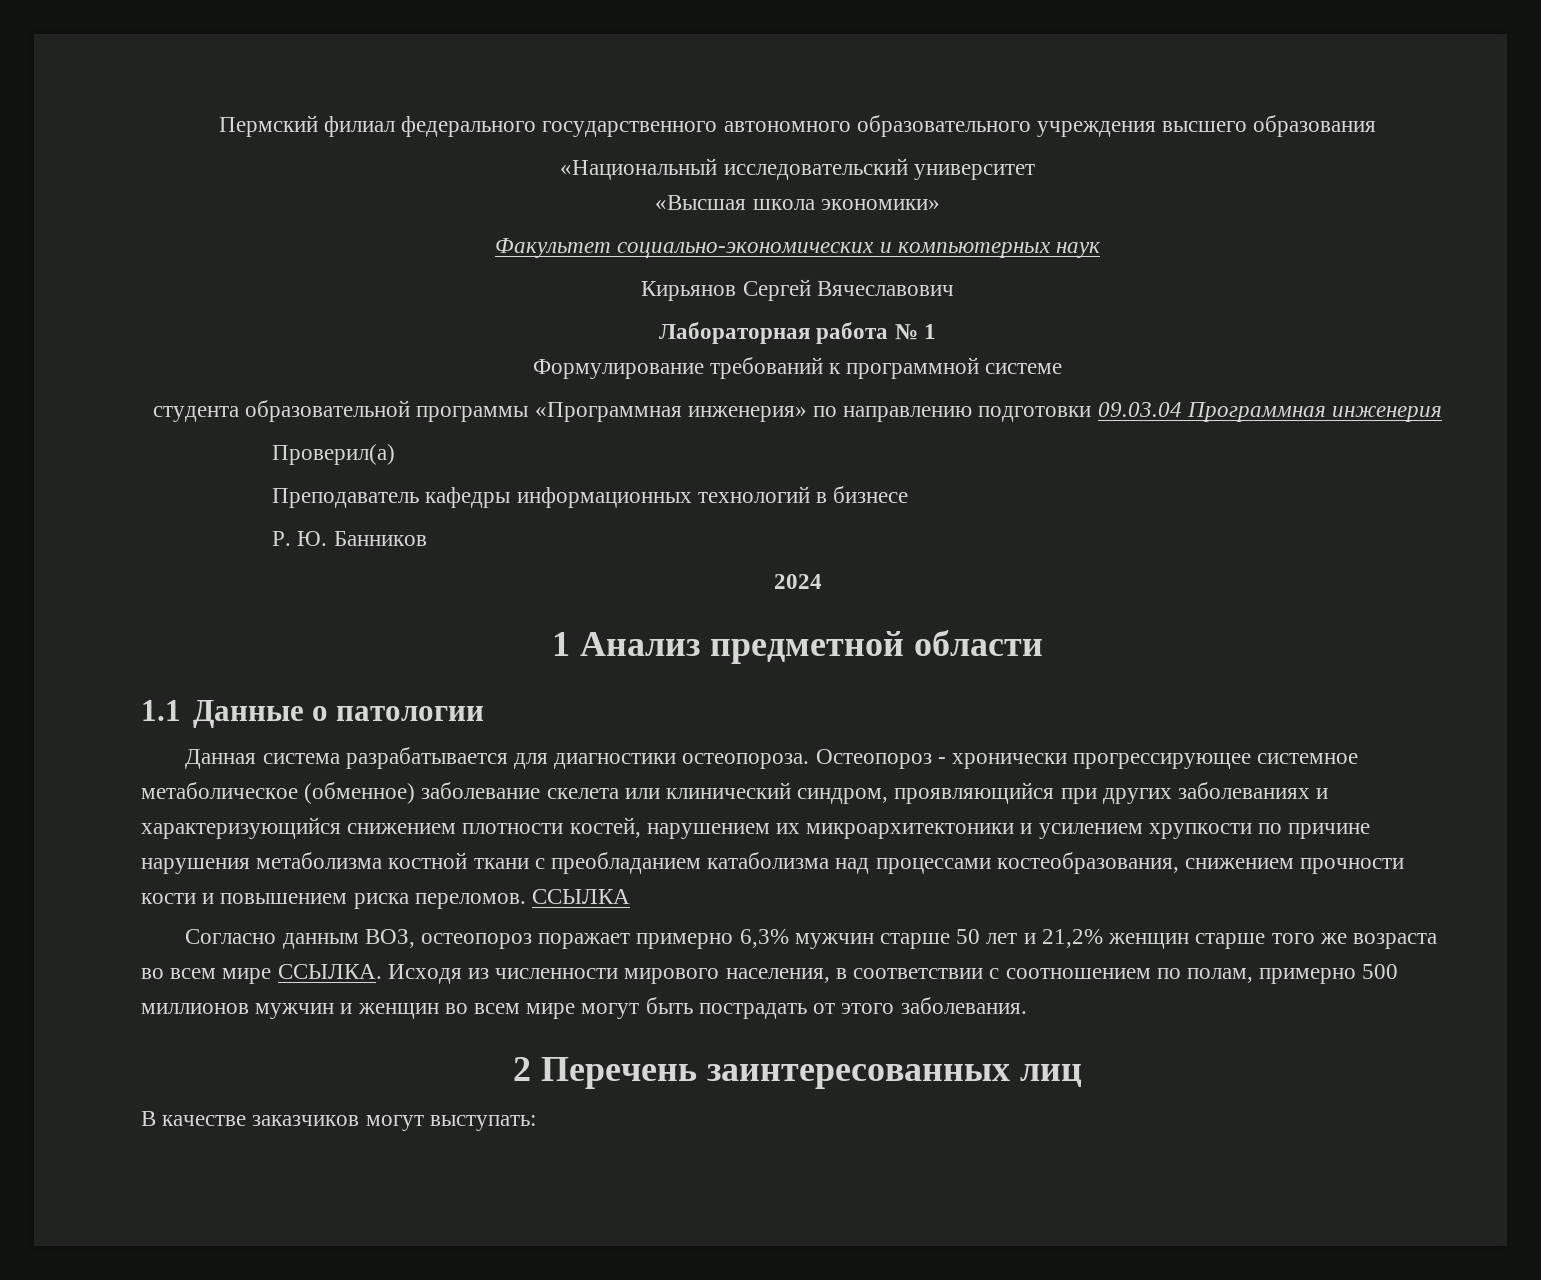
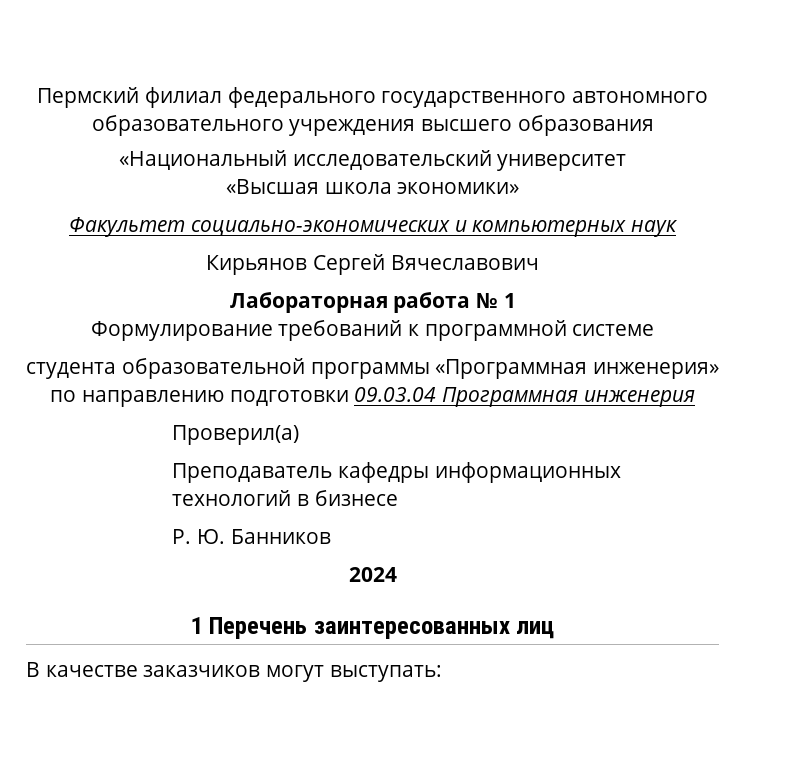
- 1 Анализ предметной области
- 1.1 Данные о патологии
- Данная система разрабатывается для диагностики остеопороза. Остеопороз - хронически прогрессирующее системное метаболическое (обменное) заболевание скелета или клинический синдром, проявляющийся при других заболеваниях и характеризующийся снижением плотности костей, нарушением их микроархитектоники и усилением хрупкости по причине нарушения метаболизма костной ткани с преобладанием катаболизма над процессами костеобразования, снижением прочности кости и повышением риска переломов. ССЫЛКА
- Согласно данным ВОЗ, остеопороз поражает примерно 6,3% мужчин старше 50 лет и 21,2% женщин старше того же возраста во всем мире ССЫЛКА. Исходя из численности мирового населения, в соответствии с соотношением по полам, примерно 500 миллионов мужчин и женщин во всем мире могут быть пострадать от этого заболевания.
- 2 Перечень заинтересованных лиц
+ 1 Перечень заинтересованных лиц

